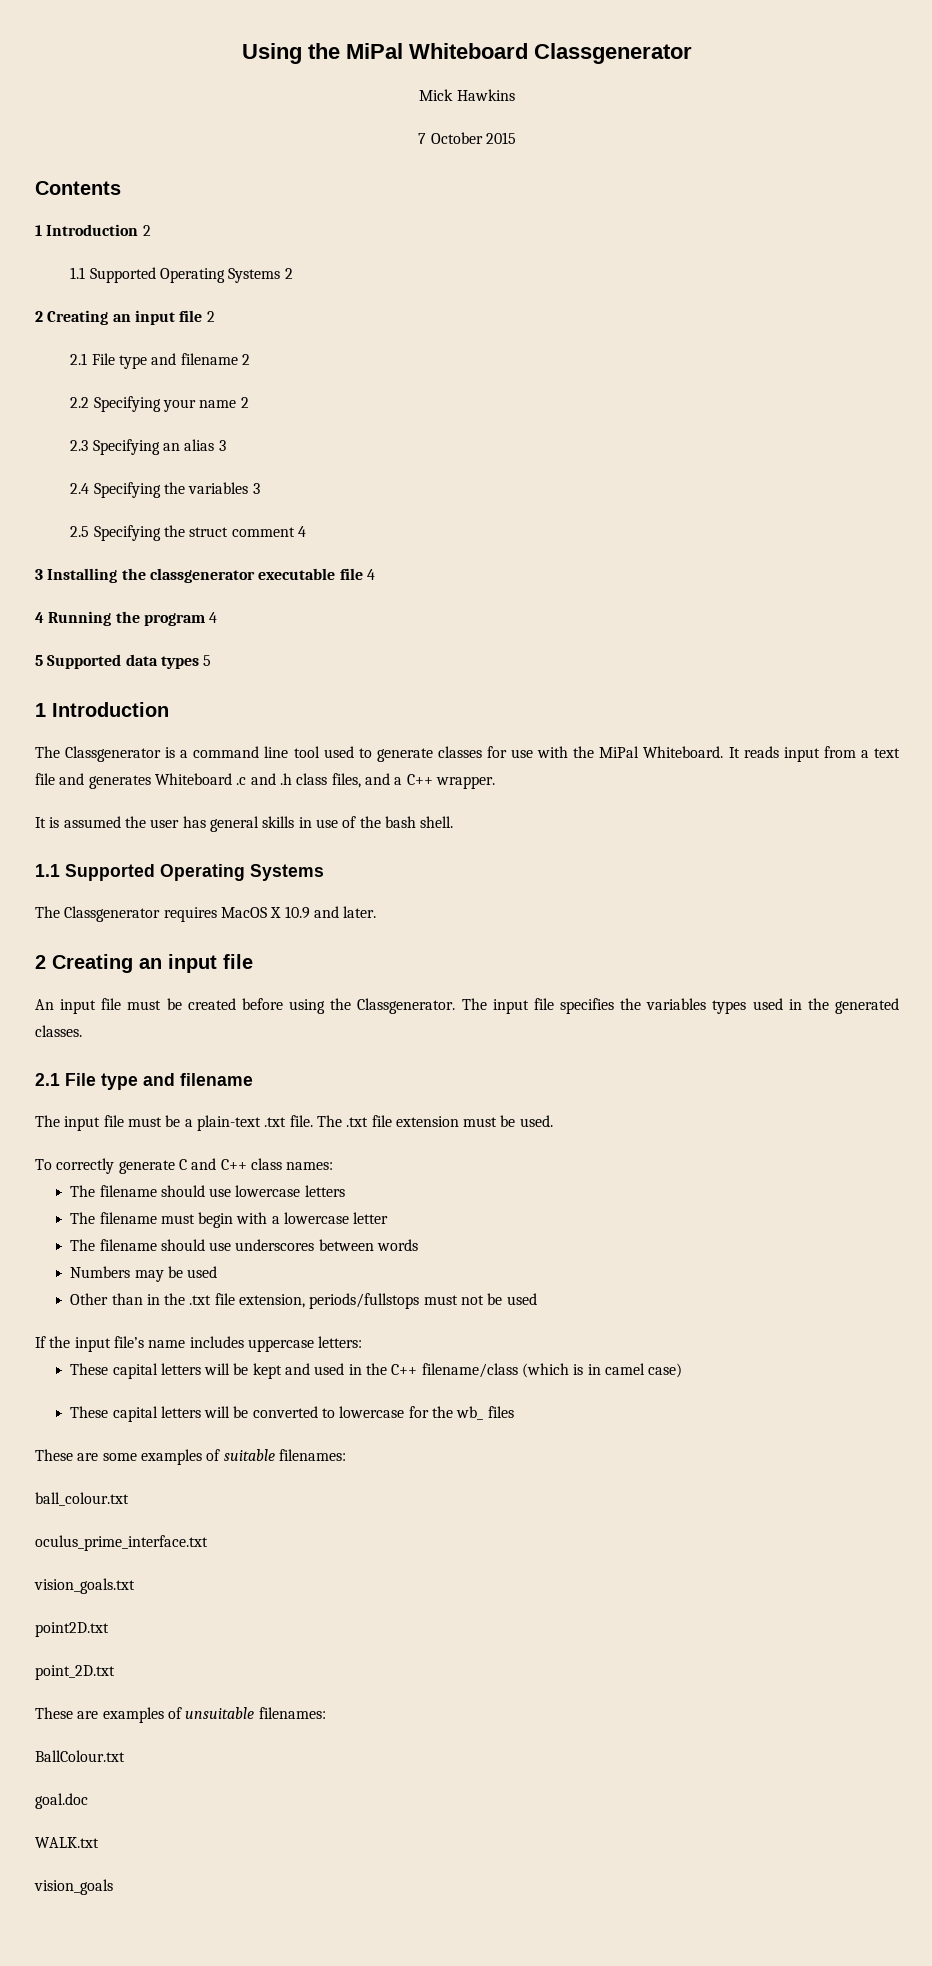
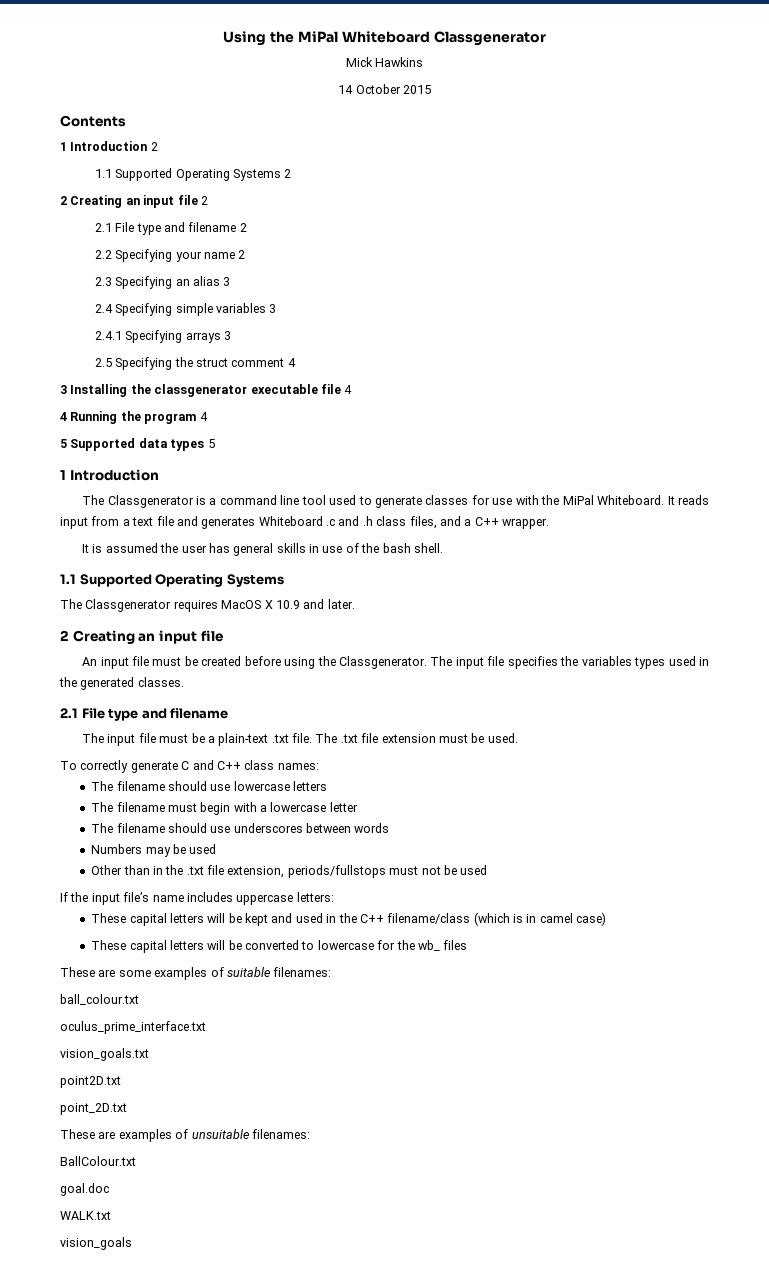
- 7 October 2015
+ 14 October 2015
- 2.4 Specifying the variables 3
+ 2.4 Specifying simple variables 3
+ 2.4.1 Specifying arrays 3

